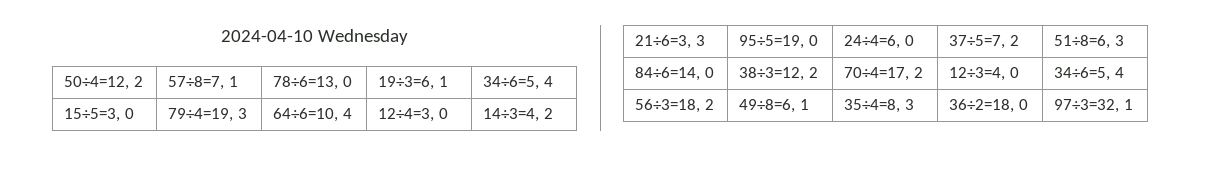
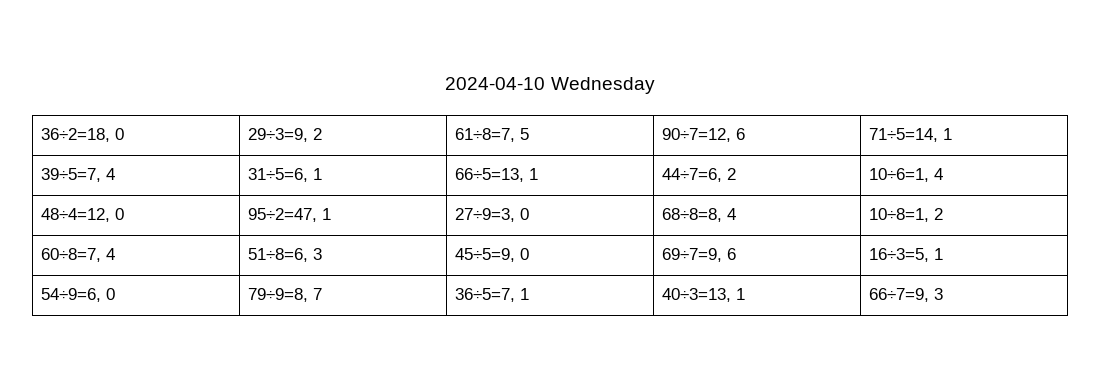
- 50÷4=12, 2 | 57÷8=7, 1 | 78÷6=13, 0 | 19÷3=6, 1 | 34÷6=5, 4
- 15÷5=3, 0 | 79÷4=19, 3 | 64÷6=10, 4 | 12÷4=3, 0 | 14÷3=4, 2
- 21÷6=3, 3 | 95÷5=19, 0 | 24÷4=6, 0 | 37÷5=7, 2 | 51÷8=6, 3
- 84÷6=14, 0 | 38÷3=12, 2 | 70÷4=17, 2 | 12÷3=4, 0 | 34÷6=5, 4
- 56÷3=18, 2 | 49÷8=6, 1 | 35÷4=8, 3 | 36÷2=18, 0 | 97÷3=32, 1
+ 36÷2=18, 0 | 29÷3=9, 2 | 61÷8=7, 5 | 90÷7=12, 6 | 71÷5=14, 1
+ 39÷5=7, 4 | 31÷5=6, 1 | 66÷5=13, 1 | 44÷7=6, 2 | 10÷6=1, 4
+ 48÷4=12, 0 | 95÷2=47, 1 | 27÷9=3, 0 | 68÷8=8, 4 | 10÷8=1, 2
+ 60÷8=7, 4 | 51÷8=6, 3 | 45÷5=9, 0 | 69÷7=9, 6 | 16÷3=5, 1
+ 54÷9=6, 0 | 79÷9=8, 7 | 36÷5=7, 1 | 40÷3=13, 1 | 66÷7=9, 3

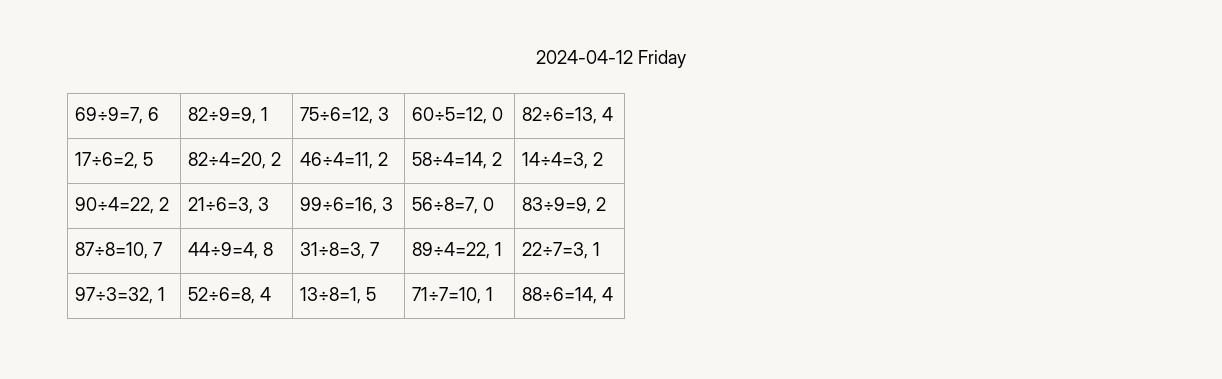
- 2024-04-10 Wednesday
- 36÷2=18, 0 | 29÷3=9, 2 | 61÷8=7, 5 | 90÷7=12, 6 | 71÷5=14, 1
- 39÷5=7, 4 | 31÷5=6, 1 | 66÷5=13, 1 | 44÷7=6, 2 | 10÷6=1, 4
- 48÷4=12, 0 | 95÷2=47, 1 | 27÷9=3, 0 | 68÷8=8, 4 | 10÷8=1, 2
- 60÷8=7, 4 | 51÷8=6, 3 | 45÷5=9, 0 | 69÷7=9, 6 | 16÷3=5, 1
- 54÷9=6, 0 | 79÷9=8, 7 | 36÷5=7, 1 | 40÷3=13, 1 | 66÷7=9, 3
+ 2024-04-12 Friday
+ 69÷9=7, 6 | 82÷9=9, 1 | 75÷6=12, 3 | 60÷5=12, 0 | 82÷6=13, 4
+ 17÷6=2, 5 | 82÷4=20, 2 | 46÷4=11, 2 | 58÷4=14, 2 | 14÷4=3, 2
+ 90÷4=22, 2 | 21÷6=3, 3 | 99÷6=16, 3 | 56÷8=7, 0 | 83÷9=9, 2
+ 87÷8=10, 7 | 44÷9=4, 8 | 31÷8=3, 7 | 89÷4=22, 1 | 22÷7=3, 1
+ 97÷3=32, 1 | 52÷6=8, 4 | 13÷8=1, 5 | 71÷7=10, 1 | 88÷6=14, 4

